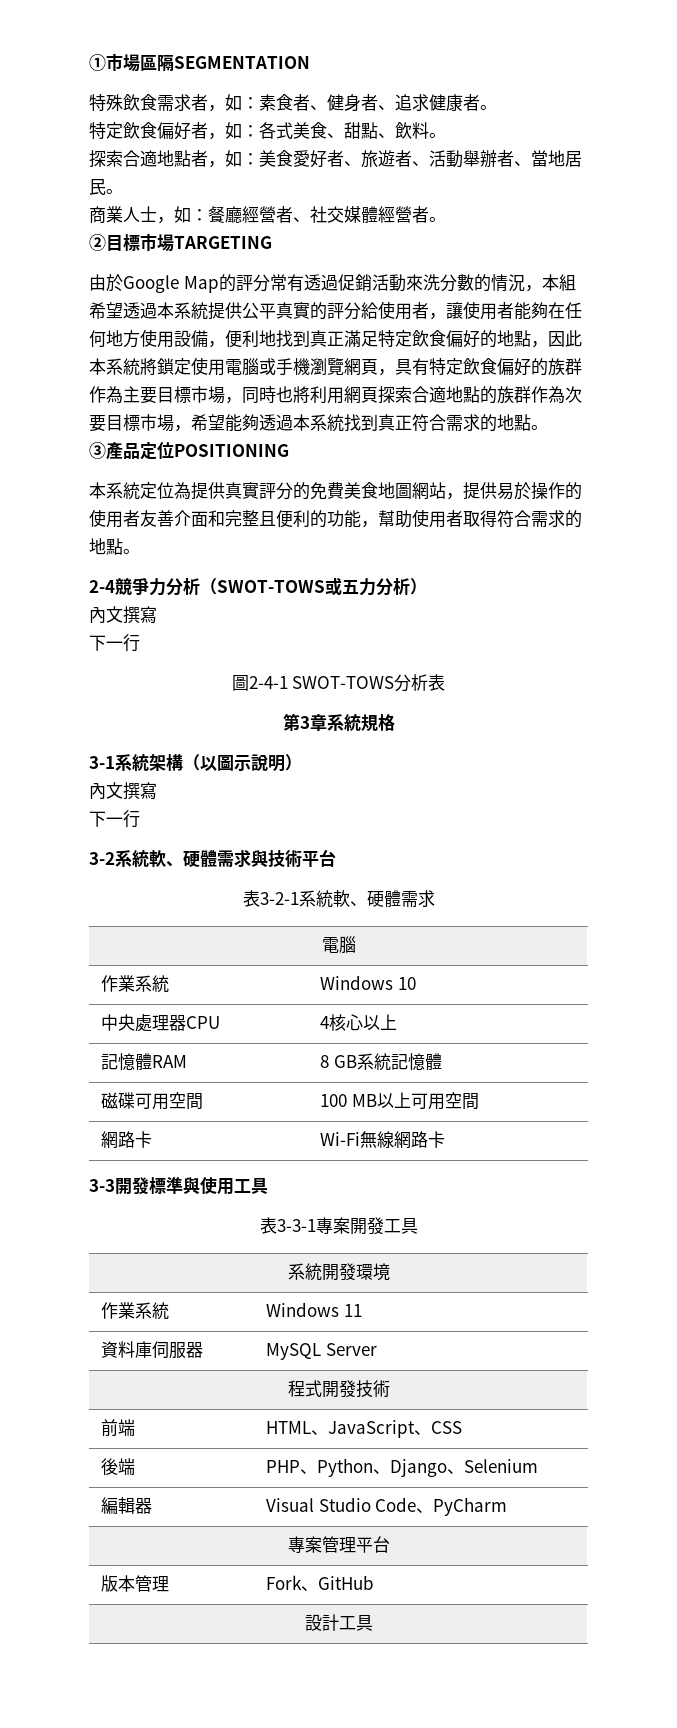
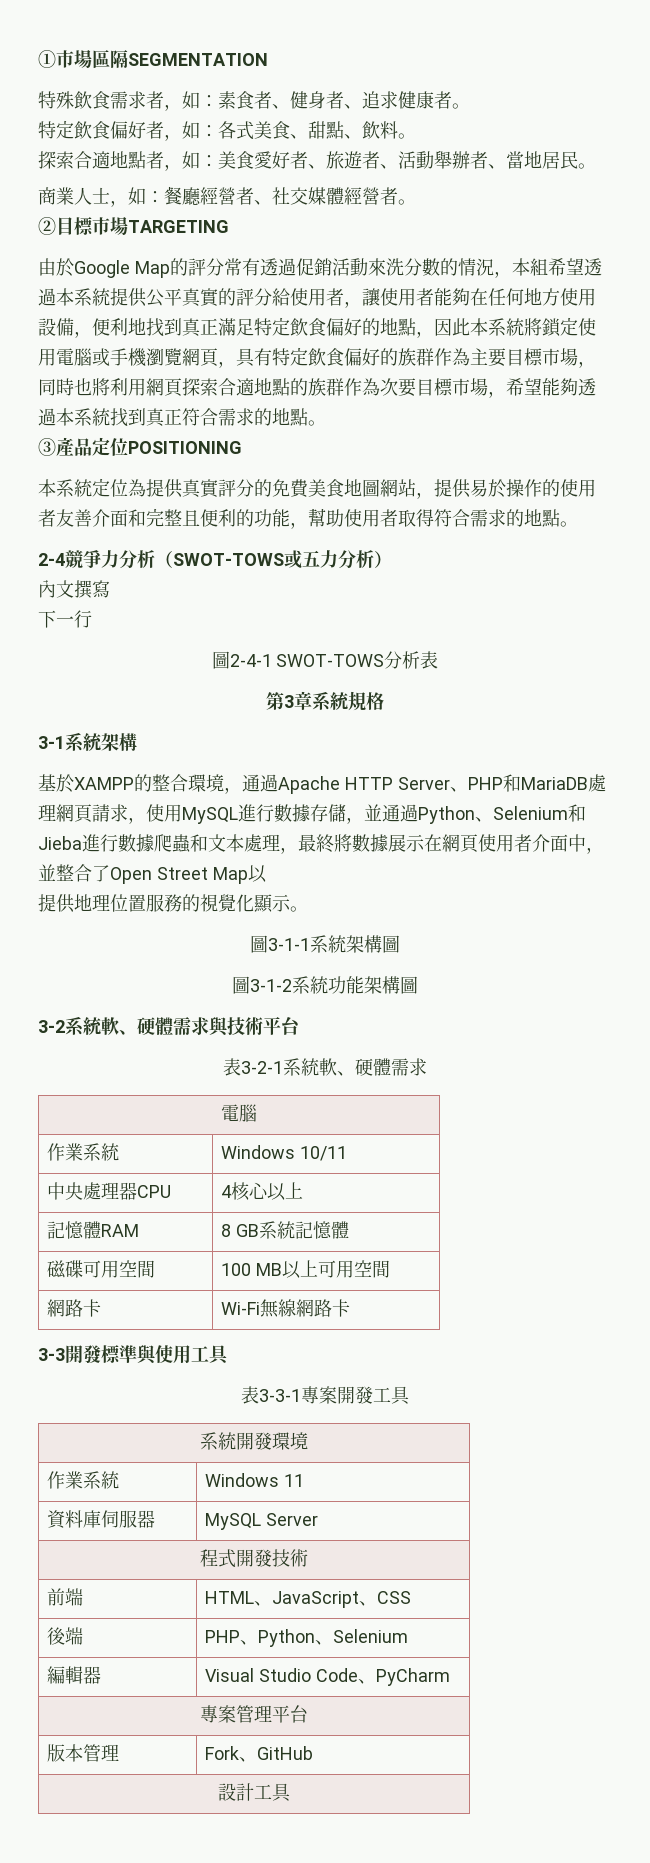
- 3-1系統架構（以圖示說明）
- 內文撰寫
- 下一行
+ 3-1系統架構
+ 基於XAMPP的整合環境，通過Apache HTTP Server、PHP和MariaDB處理網頁請求，使用MySQL進行數據存儲，並通過Python、Selenium和Jieba進行數據爬蟲和文本處理，最終將數據展示在網頁使用者介面中，並整合了Open Street Map以
+ 提供地理位置服務的視覺化顯示。
+ 圖3-1-1系統架構圖
+ 圖3-1-2系統功能架構圖
- 作業系統 | Windows 10
+ 作業系統 | Windows 10/11
- 後端 | PHP、Python、Django、Selenium
+ 後端 | PHP、Python、Selenium

